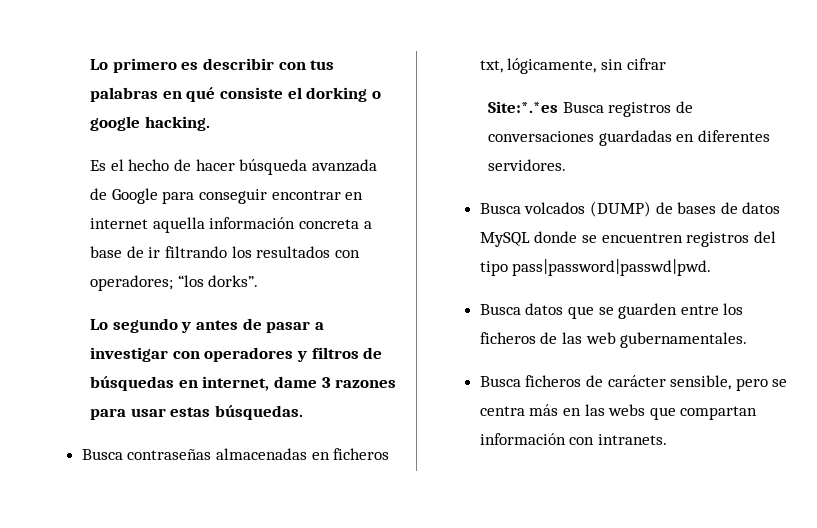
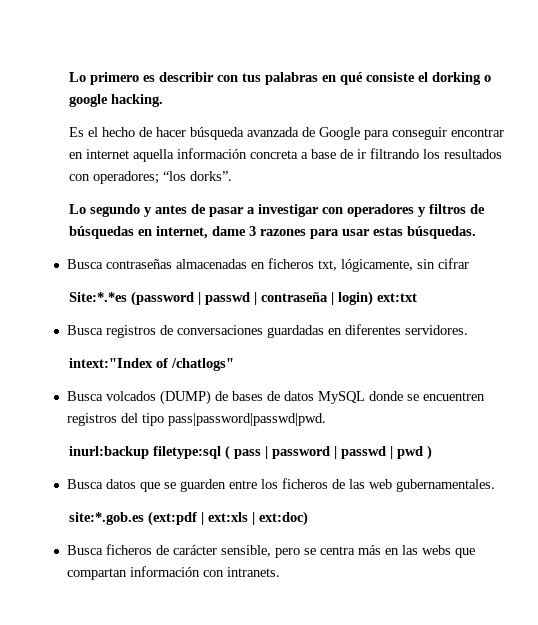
- Site:*.*es Busca registros de conversaciones guardadas en diferentes servidores.
+ Site:*.*es (password | passwd | contraseña | login) ext:txt
+ Busca registros de conversaciones guardadas en diferentes servidores.
+ intext:"Index of /chatlogs"
+ inurl:backup filetype:sql ( pass | password | passwd | pwd )
+ site:*.gob.es (ext:pdf | ext:xls | ext:doc)

